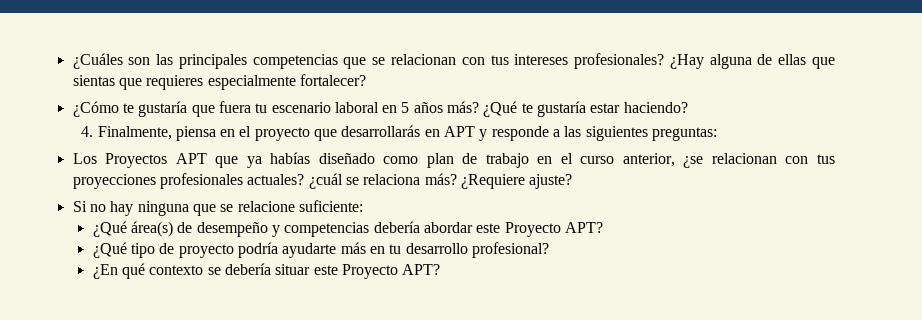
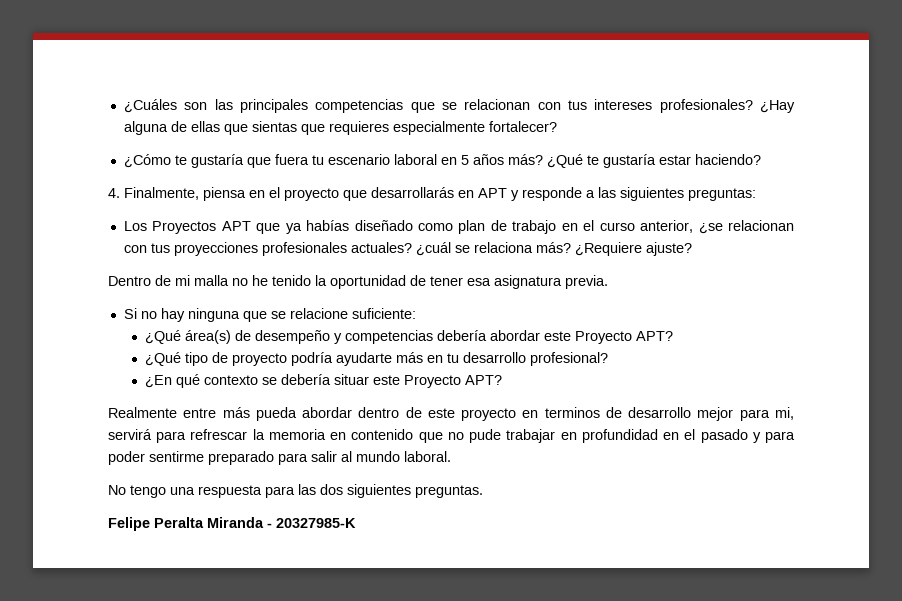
+ Dentro de mi malla no he tenido la oportunidad de tener esa asignatura previa.
+ Realmente entre más pueda abordar dentro de este proyecto en terminos de desarrollo mejor para mi, servirá para refrescar la memoria en contenido que no pude trabajar en profundidad en el pasado y para poder sentirme preparado para salir al mundo laboral.
+ No tengo una respuesta para las dos siguientes preguntas.
+ Felipe Peralta Miranda - 20327985-K

